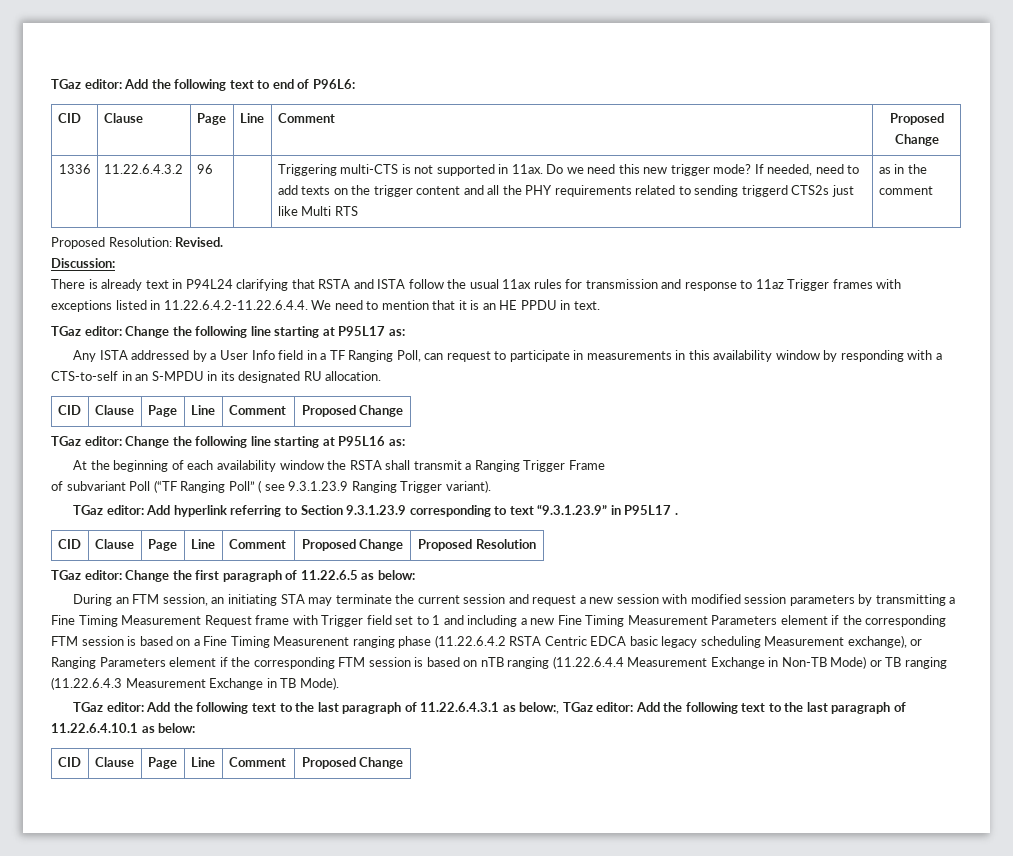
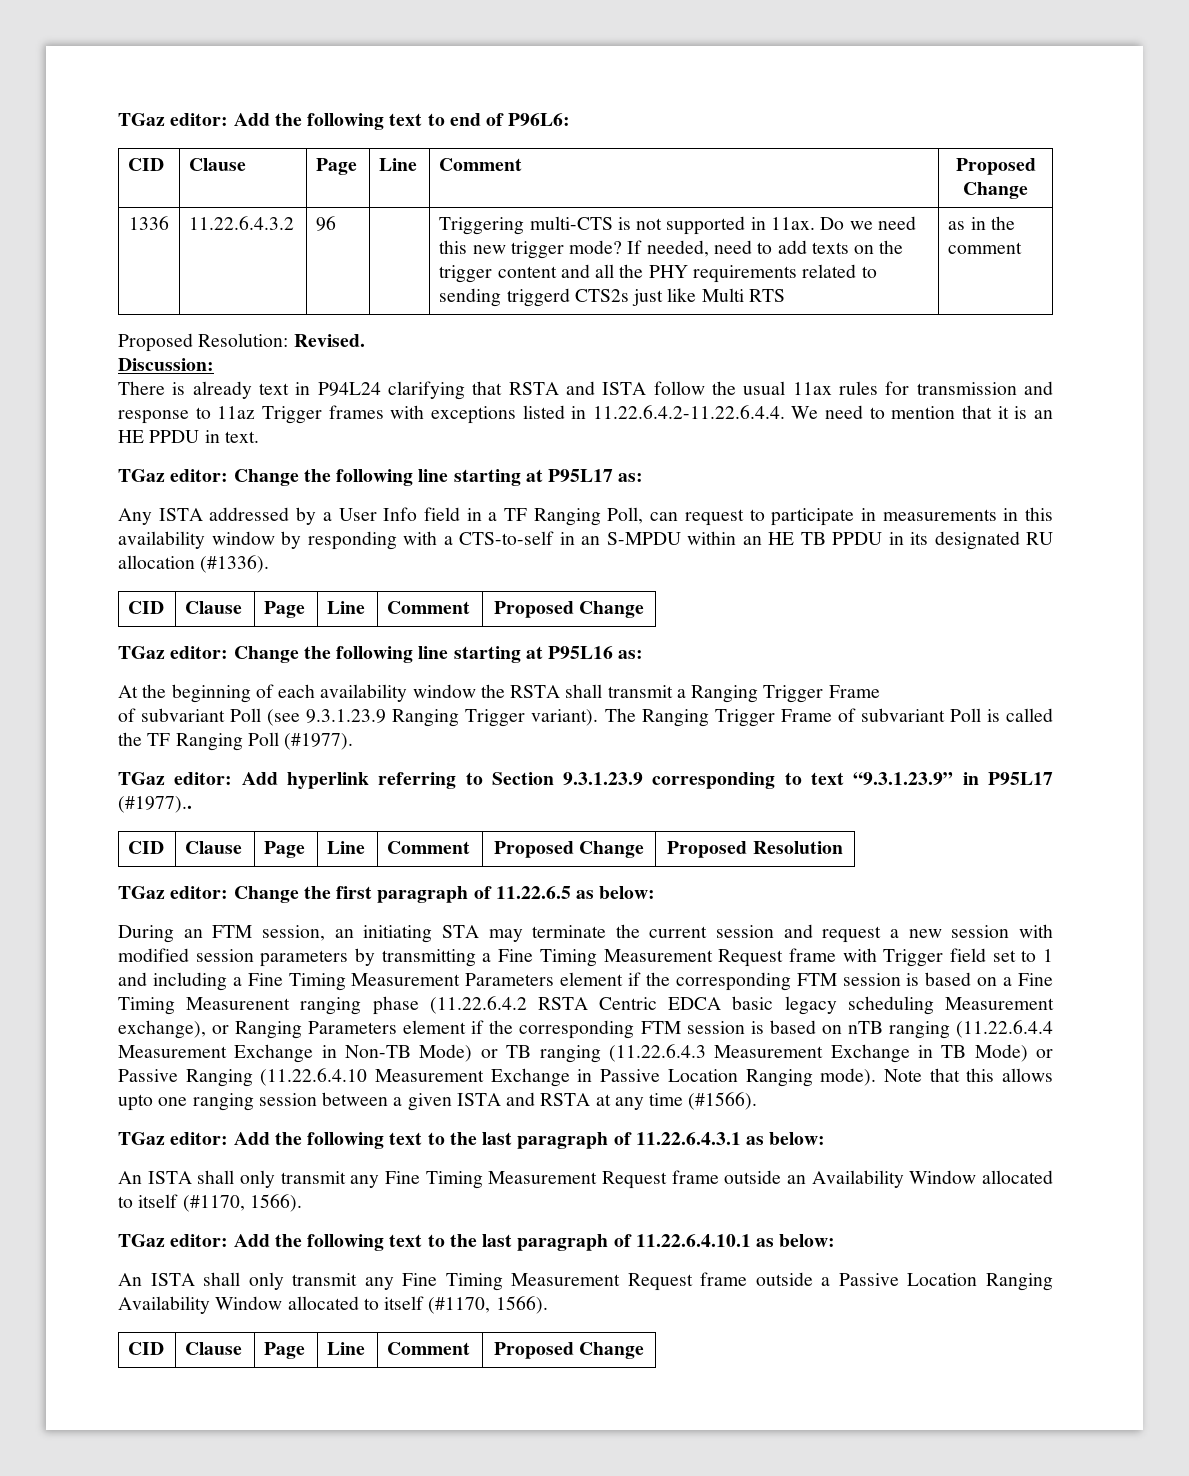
- Any ISTA addressed by a User Info field in a TF Ranging Poll, can request to participate in measurements in this availability window by responding with a CTS-to-self in an S-MPDU in its designated RU allocation.
+ Any ISTA addressed by a User Info field in a TF Ranging Poll, can request to participate in measurements in this availability window by responding with a CTS-to-self in an S-MPDU within an HE TB PPDU in its designated RU allocation (#1336).
- of subvariant Poll (“TF Ranging Poll” ( see 9.3.1.23.9 Ranging Trigger variant).
+ of subvariant Poll (see 9.3.1.23.9 Ranging Trigger variant). The Ranging Trigger Frame of subvariant Poll is called the TF Ranging Poll (#1977).
- TGaz editor: Add hyperlink referring to Section 9.3.1.23.9 corresponding to text “9.3.1.23.9” in P95L17 .
+ TGaz editor: Add hyperlink referring to Section 9.3.1.23.9 corresponding to text “9.3.1.23.9” in P95L17 (#1977)..
- During an FTM session, an initiating STA may terminate the current session and request a new session with modified session parameters by transmitting a Fine Timing Measurement Request frame with Trigger field set to 1 and including a new Fine Timing Measurement Parameters element if the corresponding FTM session is based on a Fine Timing Measurenent ranging phase (11.22.6.4.2 RSTA Centric EDCA basic legacy scheduling Measurement exchange), or Ranging Parameters element if the corresponding FTM session is based on nTB ranging (11.22.6.4.4 Measurement Exchange in Non-TB Mode) or TB ranging (11.22.6.4.3 Measurement Exchange in TB Mode).
+ During an FTM session, an initiating STA may terminate the current session and request a new session with modified session parameters by transmitting a Fine Timing Measurement Request frame with Trigger field set to 1 and including a Fine Timing Measurement Parameters element if the corresponding FTM session is based on a Fine Timing Measurenent ranging phase (11.22.6.4.2 RSTA Centric EDCA basic legacy scheduling Measurement exchange), or Ranging Parameters element if the corresponding FTM session is based on nTB ranging (11.22.6.4.4 Measurement Exchange in Non-TB Mode) or TB ranging (11.22.6.4.3 Measurement Exchange in TB Mode) or Passive Ranging (11.22.6.4.10 Measurement Exchange in Passive Location Ranging mode). Note that this allows upto one ranging session between a given ISTA and RSTA at any time (#1566).
- TGaz editor: Add the following text to the last paragraph of 11.22.6.4.3.1 as below:, TGaz editor: Add the following text to the last paragraph of 11.22.6.4.10.1 as below:
+ TGaz editor: Add the following text to the last paragraph of 11.22.6.4.3.1 as below:
+ An ISTA shall only transmit any Fine Timing Measurement Request frame outside an Availability Window allocated to itself (#1170, 1566).
+ TGaz editor: Add the following text to the last paragraph of 11.22.6.4.10.1 as below:
+ An ISTA shall only transmit any Fine Timing Measurement Request frame outside a Passive Location Ranging Availability Window allocated to itself (#1170, 1566).

